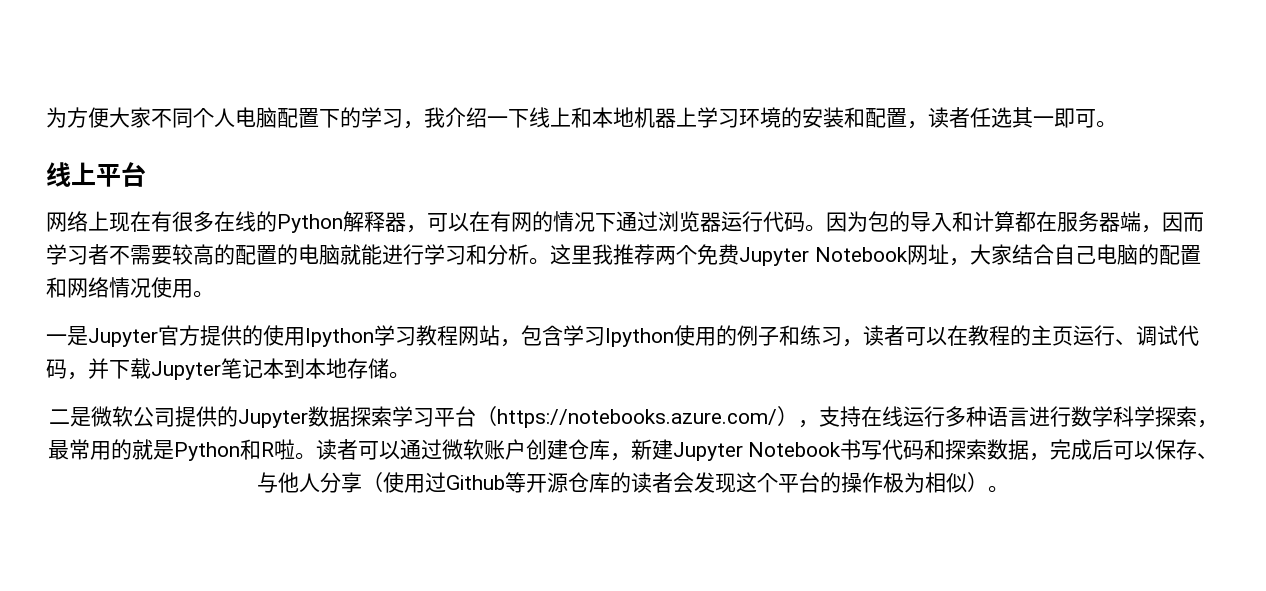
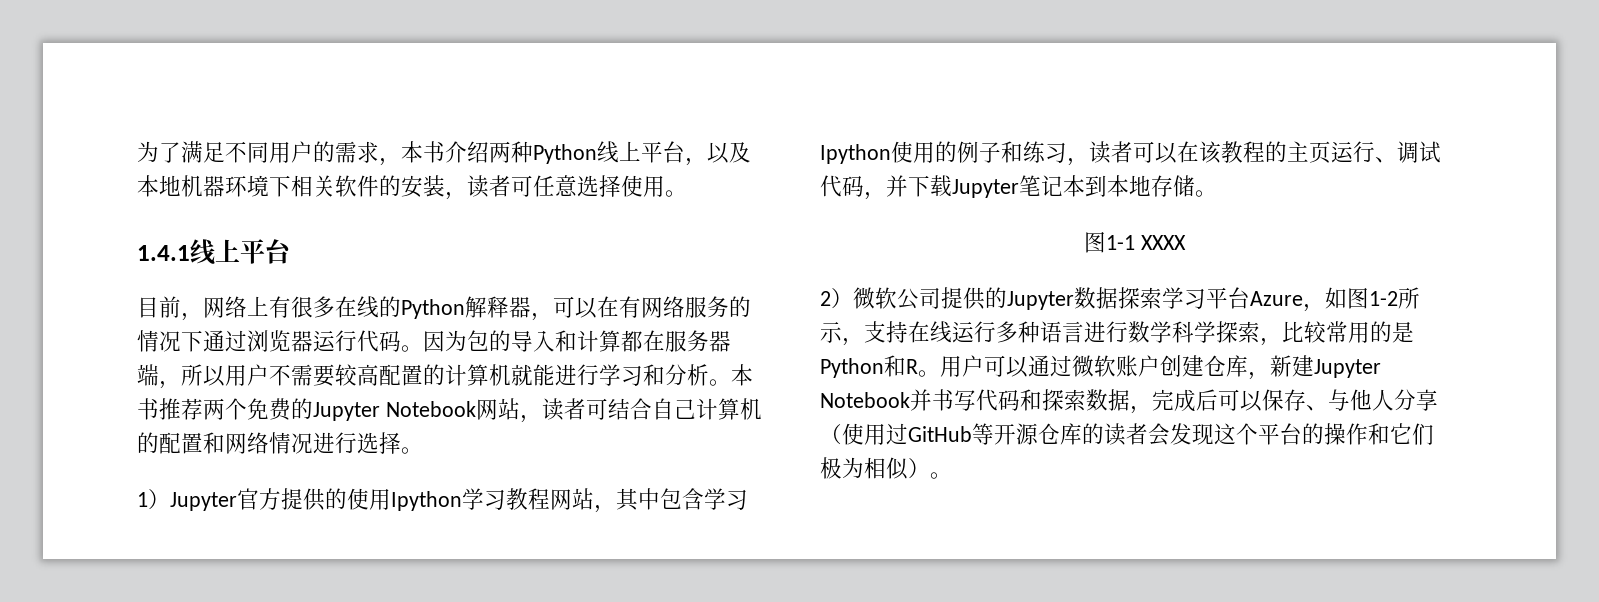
- 为方便大家不同个人电脑配置下的学习，我介绍一下线上和本地机器上学习环境的安装和配置，读者任选其一即可。
- 线上平台
+ 为了满足不同用户的需求，本书介绍两种Python线上平台，以及本地机器环境下相关软件的安装，读者可任意选择使用。
+ 1.4.1线上平台
- 网络上现在有很多在线的Python解释器，可以在有网的情况下通过浏览器运行代码。
+ 目前，网络上有很多在线的Python解释器，可以在有网络服务的情况下通过浏览器运行代码。
- 因为包的导入和计算都在服务器端，因而学习者不需要较高的配置的电脑就能进行学习和分析。
+ 因为包的导入和计算都在服务器端，所以用户不需要较高配置的计算机就能进行学习和分析。
- 这里我推荐两个免费Jupyter Notebook网址，大家结合自己电脑的配置和网络情况使用。
- 一是Jupyter官方提供的使用Ipython学习教程网站，包含学习Ipython使用的例子和练习，读者可以在教程的主页运行、调试代码，并下载Jupyter笔记本到本地存储。
+ 本书推荐两个免费的Jupyter Notebook网站，读者可结合自己计算机的配置和网络情况进行选择。
+ 1）Jupyter官方提供的使用Ipython学习教程网站，其中包含学习Ipython使用的例子和练习，读者可以在该教程的主页运行、调试代码，并下载Jupyter笔记本到本地存储。
- 二是微软公司提供的Jupyter数据探索学习平台（https://notebooks.azure.com/），支持在线运行多种语言进行数学科学探索，最常用的就是Python和R啦。读者可以通过微软账户创建仓库，新建Jupyter Notebook书写代码和探索数据，完成后可以保存、与他人分享（使用过Github等开源仓库的读者会发现这个平台的操作极为相似）。
+ 图1-1 XXXX
+ 2）微软公司提供的Jupyter数据探索学习平台Azure，如图1-2所示，支持在线运行多种语言进行数学科学探索，比较常用的是Python和R。用户可以通过微软账户创建仓库，新建Jupyter Notebook并书写代码和探索数据，完成后可以保存、与他人分享（使用过GitHub等开源仓库的读者会发现这个平台的操作和它们极为相似）。

